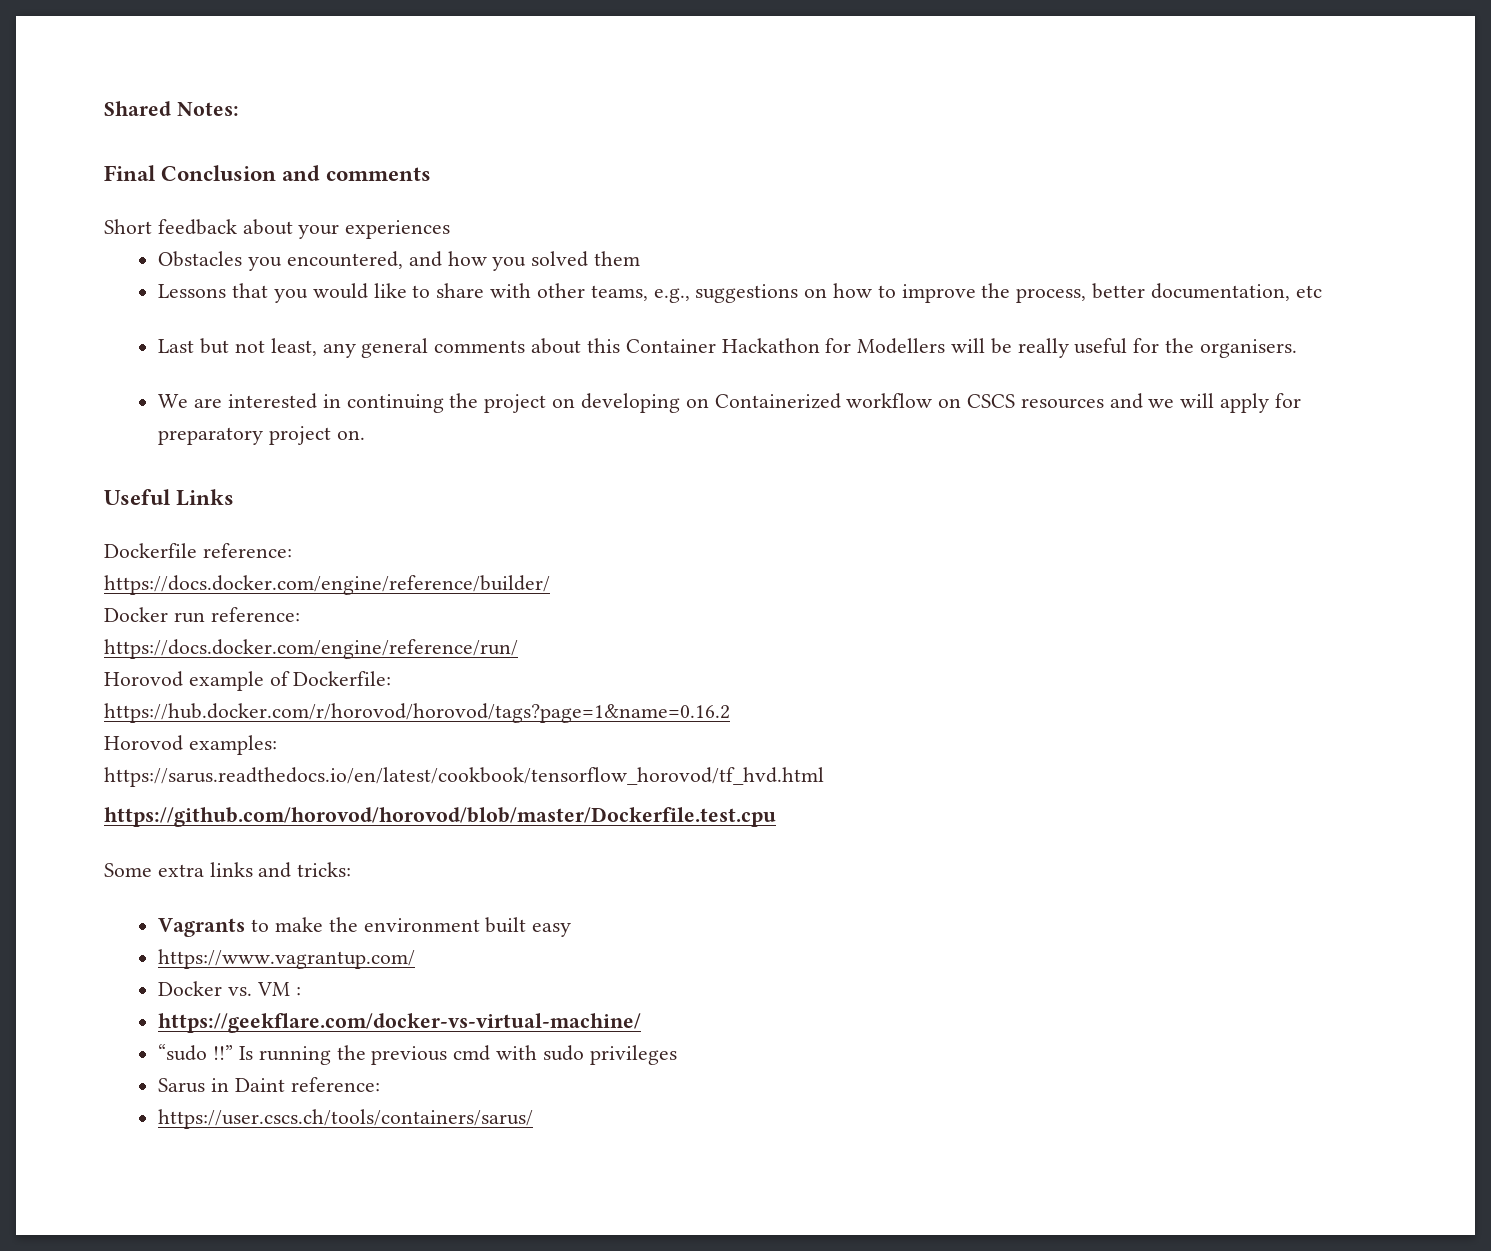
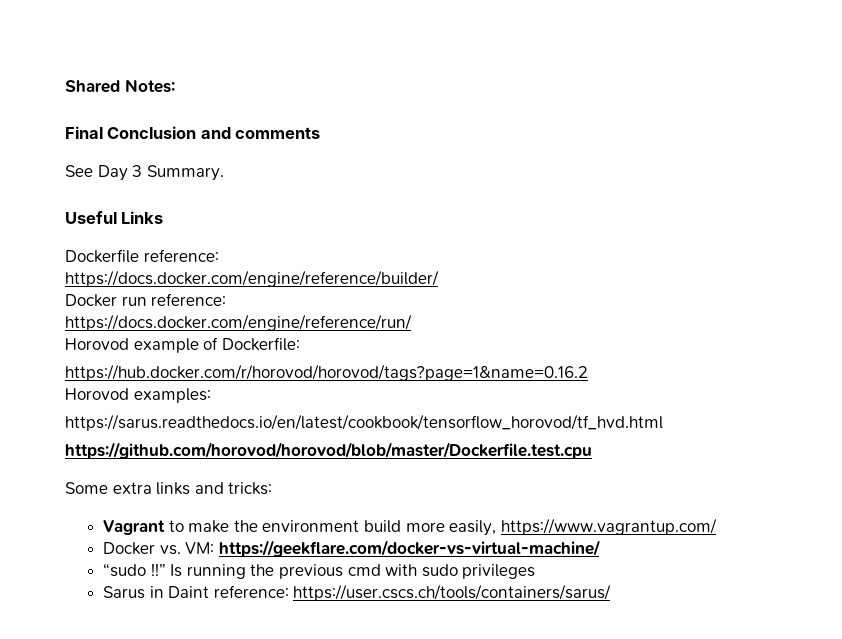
- Short feedback about your experiences
- Obstacles you encountered, and how you solved them
- Lessons that you would like to share with other teams, e.g., suggestions on how to improve the process, better documentation, etc
- Last but not least, any general comments about this Container Hackathon for Modellers will be really useful for the organisers.
- We are interested in continuing the project on developing on Containerized workflow on CSCS resources and we will apply for preparatory project on.
+ See Day 3 Summary.
- Vagrants to make the environment built easy
- https://www.vagrantup.com/
+ Vagrant to make the environment build more easily, https://www.vagrantup.com/
- Docker vs. VM :
- https://geekflare.com/docker-vs-virtual-machine/
+ Docker vs. VM: https://geekflare.com/docker-vs-virtual-machine/
- Sarus in Daint reference:
- https://user.cscs.ch/tools/containers/sarus/
+ Sarus in Daint reference: https://user.cscs.ch/tools/containers/sarus/

